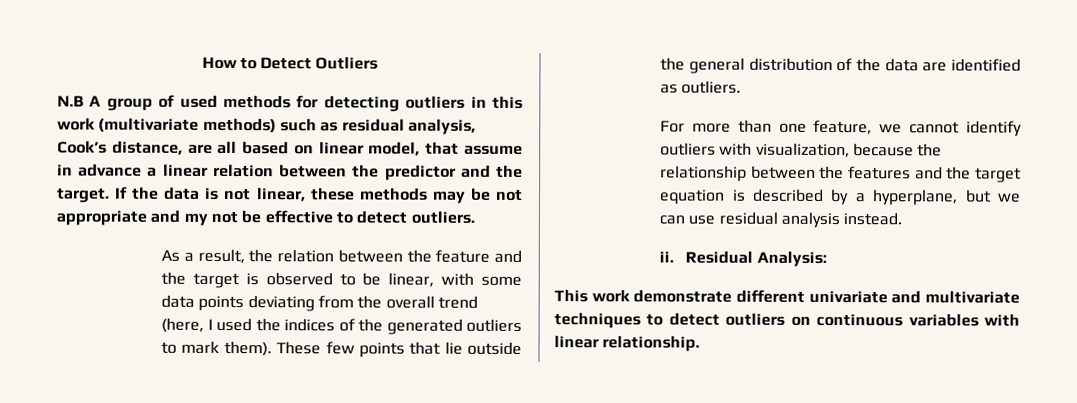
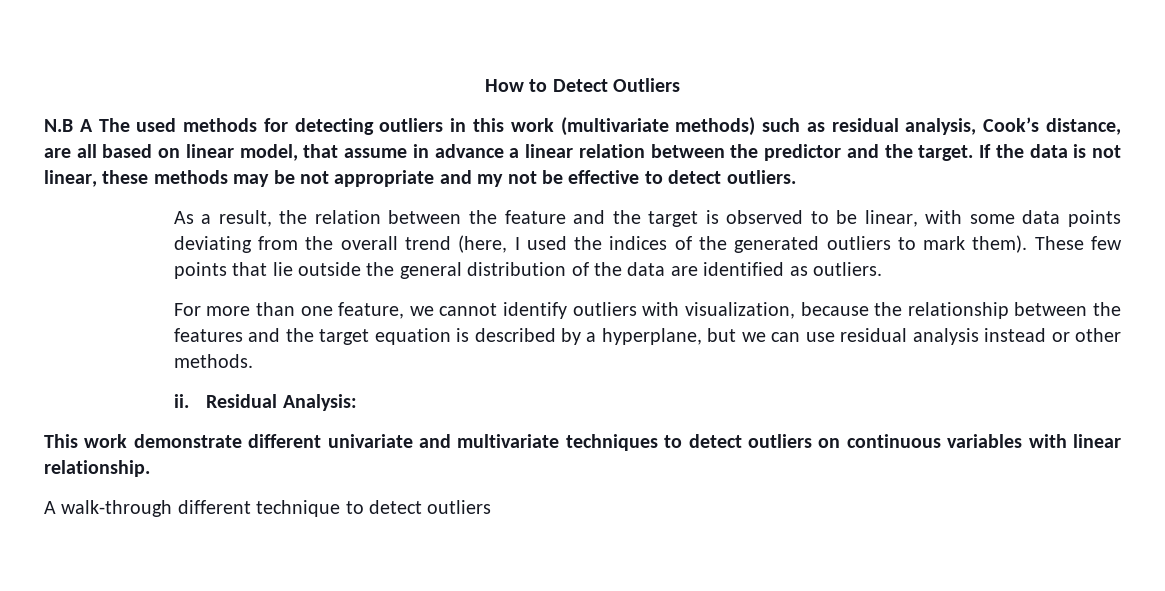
- N.B A group of used methods for detecting outliers in this work (multivariate methods) such as residual analysis, Cook’s distance, are all based on linear model, that assume in advance a linear relation between the predictor and the target.
+ N.B A The used methods for detecting outliers in this work (multivariate methods) such as residual analysis, Cook’s distance, are all based on linear model, that assume in advance a linear relation between the predictor and the target.
- For more than one feature, we cannot identify outliers with visualization, because the relationship between the features and the target equation is described by a hyperplane, but we can use residual analysis instead.
+ For more than one feature, we cannot identify outliers with visualization, because the relationship between the features and the target equation is described by a hyperplane, but we can use residual analysis instead or other methods.
+ A walk-through different technique to detect outliers

